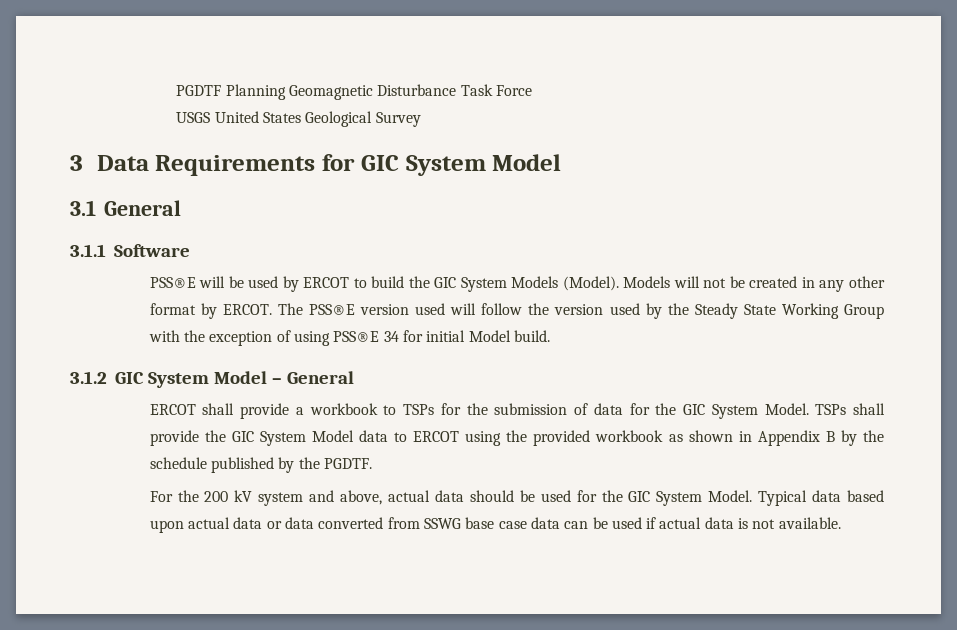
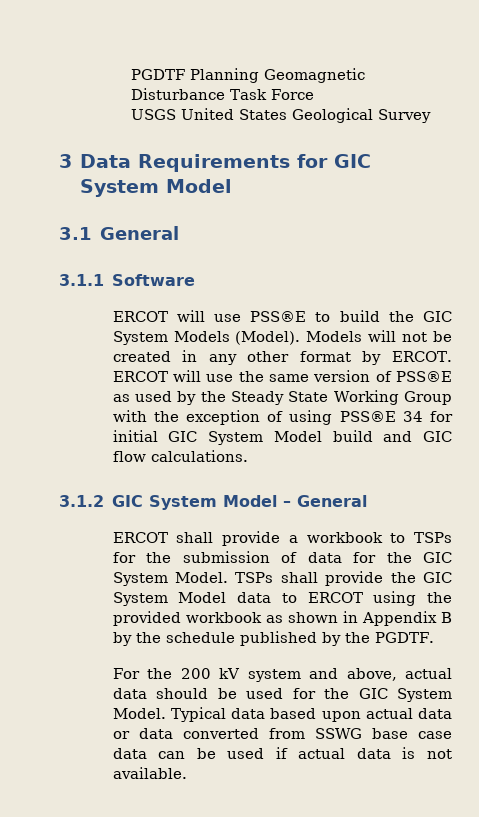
- PSS®E will be used by ERCOT to build the GIC System Models (Model).
+ ERCOT will use PSS®E to build the GIC System Models (Model).
- The PSS®E version used will follow the version used by the Steady State Working Group with the exception of using PSS®E 34 for initial Model build.
+ ERCOT will use the same version of PSS®E as used by the Steady State Working Group with the exception of using PSS®E 34 for initial GIC System Model build and GIC flow calculations.

